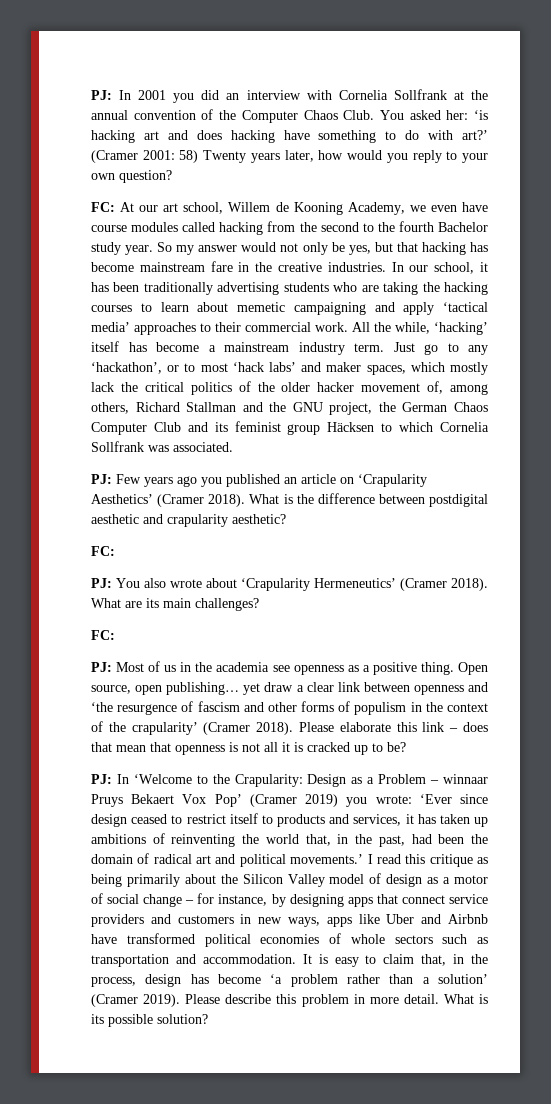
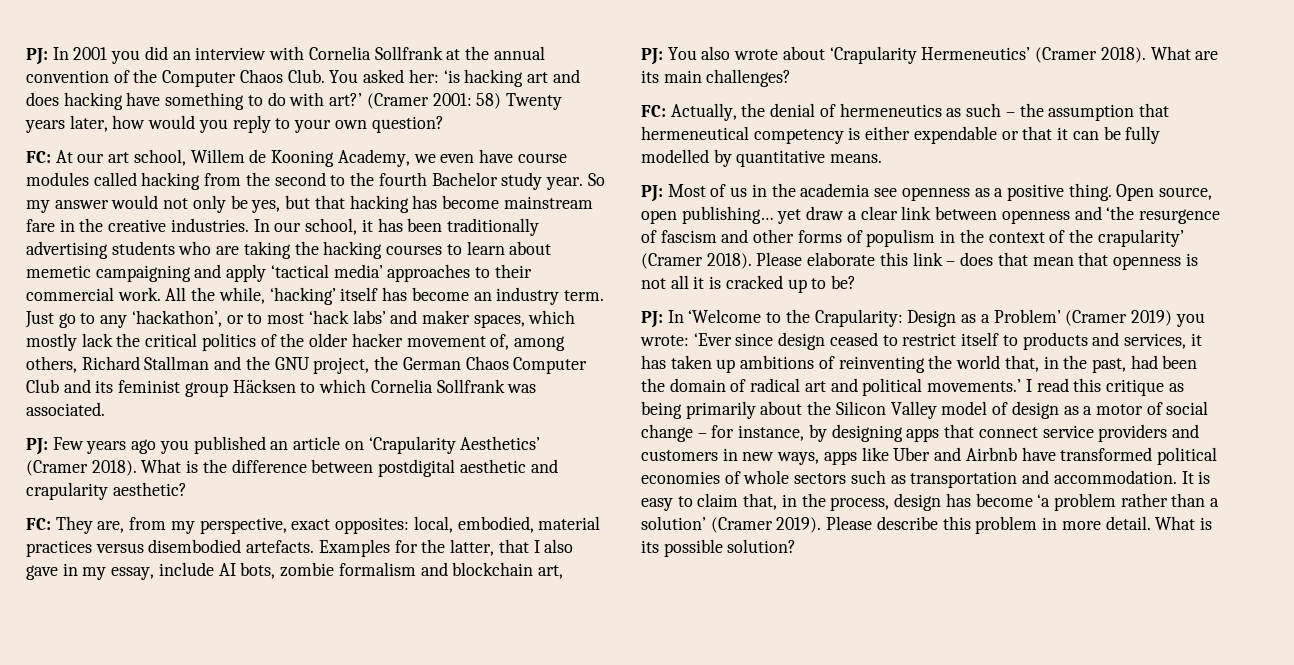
- All the while, ‘hacking’ itself has become a mainstream industry term.
+ All the while, ‘hacking’ itself has become an industry term.
  What is the difference between postdigital aesthetic and crapularity aesthetic?
- FC:
+ FC: They are, from my perspective, exact opposites: local, embodied, material practices versus disembodied artefacts. Examples for the latter, that I also gave in my essay, include AI bots, zombie formalism and blockchain art,
  What are its main challenges?
- FC:
+ FC: Actually, the denial of hermeneutics as such – the assumption that hermeneutical competency is either expendable or that it can be fully modelled by quantitative means.
- PJ: In ‘Welcome to the Crapularity: Design as a Problem – winnaar Pruys Bekaert Vox Pop’ (Cramer 2019) you wrote: ‘Ever since design ceased to restrict itself to products and services, it has taken up ambitions of reinventing the world that, in the past, had been the domain of radical art and political movements.’
+ PJ: In ‘Welcome to the Crapularity: Design as a Problem’ (Cramer 2019) you wrote: ‘Ever since design ceased to restrict itself to products and services, it has taken up ambitions of reinventing the world that, in the past, had been the domain of radical art and political movements.’

